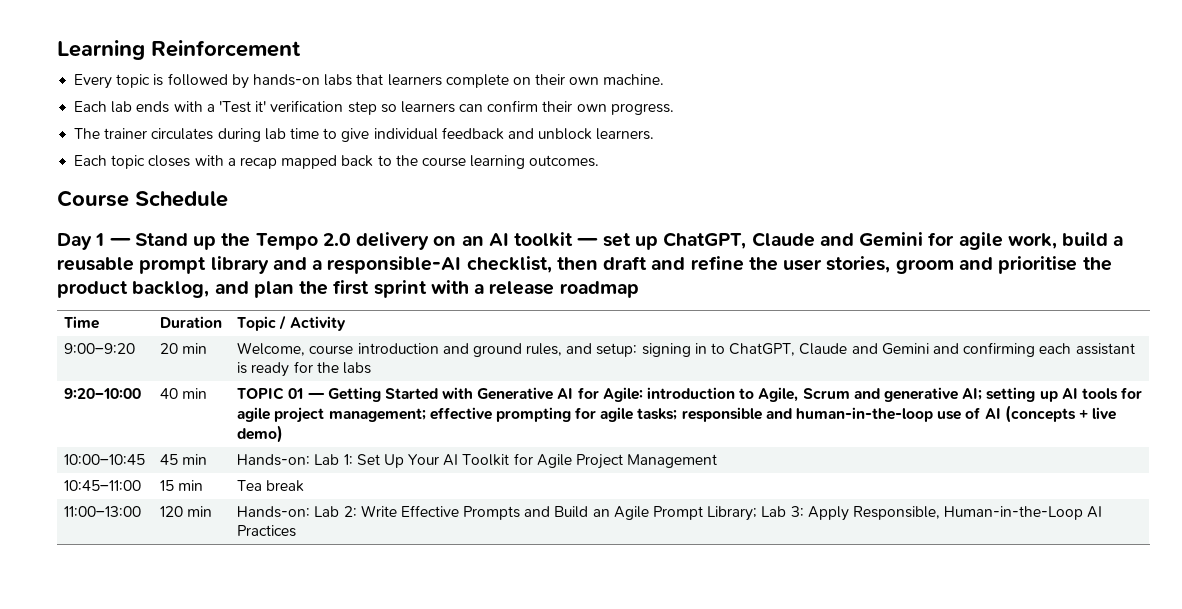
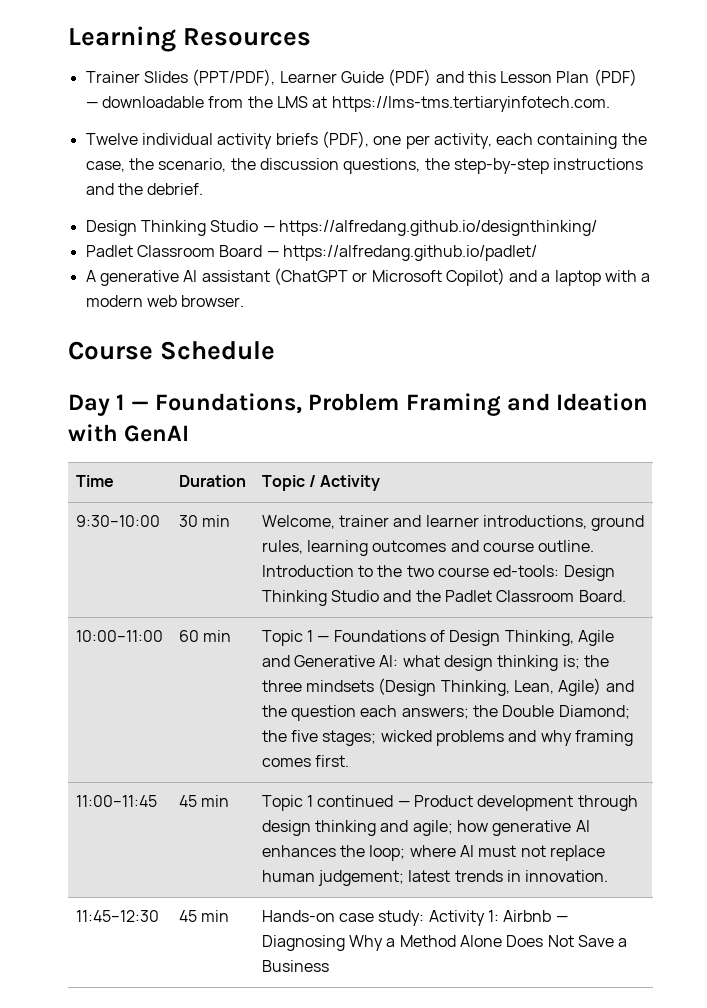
- Learning Reinforcement
- Every topic is followed by hands-on labs that learners complete on their own machine.
- Each lab ends with a 'Test it' verification step so learners can confirm their own progress.
- The trainer circulates during lab time to give individual feedback and unblock learners.
- Each topic closes with a recap mapped back to the course learning outcomes.
+ Learning Resources
+ Trainer Slides (PPT/PDF), Learner Guide (PDF) and this Lesson Plan (PDF) — downloadable from the LMS at https://lms-tms.tertiaryinfotech.com.
+ Twelve individual activity briefs (PDF), one per activity, each containing the case, the scenario, the discussion questions, the step-by-step instructions and the debrief.
+ Design Thinking Studio — https://alfredang.github.io/designthinking/
+ Padlet Classroom Board — https://alfredang.github.io/padlet/
+ A generative AI assistant (ChatGPT or Microsoft Copilot) and a laptop with a modern web browser.
- Day 1 — Stand up the Tempo 2.0 delivery on an AI toolkit — set up ChatGPT, Claude and Gemini for agile work, build a reusable prompt library and a responsible-AI checklist, then draft and refine the user stories, groom and prioritise the product backlog, and plan the first sprint with a release roadmap
+ Day 1 — Foundations, Problem Framing and Ideation with GenAI
- 9:00–9:20 | 20 min | Welcome, course introduction and ground rules, and setup: signing in to ChatGPT, Claude and Gemini and confirming each assistant is ready for the labs
- 9:20–10:00 | 40 min | TOPIC 01 — Getting Started with Generative AI for Agile: introduction to Agile, Scrum and generative AI; setting up AI tools for agile project management; effective prompting for agile tasks; responsible and human-in-the-loop use of AI (concepts + live demo)
- 10:00–10:45 | 45 min | Hands-on: Lab 1: Set Up Your AI Toolkit for Agile Project Management
- 10:45–11:00 | 15 min | Tea break
- 11:00–13:00 | 120 min | Hands-on: Lab 2: Write Effective Prompts and Build an Agile Prompt Library; Lab 3: Apply Responsible, Human-in-the-Loop AI Practices
+ 9:30–10:00 | 30 min | Welcome, trainer and learner introductions, ground rules, learning outcomes and course outline. Introduction to the two course ed-tools: Design Thinking Studio and the Padlet Classroom Board.
+ 10:00–11:00 | 60 min | Topic 1 — Foundations of Design Thinking, Agile and Generative AI: what design thinking is; the three mindsets (Design Thinking, Lean, Agile) and the question each answers; the Double Diamond; the five stages; wicked problems and why framing comes first.
+ 11:00–11:45 | 45 min | Topic 1 continued — Product development through design thinking and agile; how generative AI enhances the loop; where AI must not replace human judgement; latest trends in innovation.
+ 11:45–12:30 | 45 min | Hands-on case study: Activity 1: Airbnb — Diagnosing Why a Method Alone Does Not Save a Business

